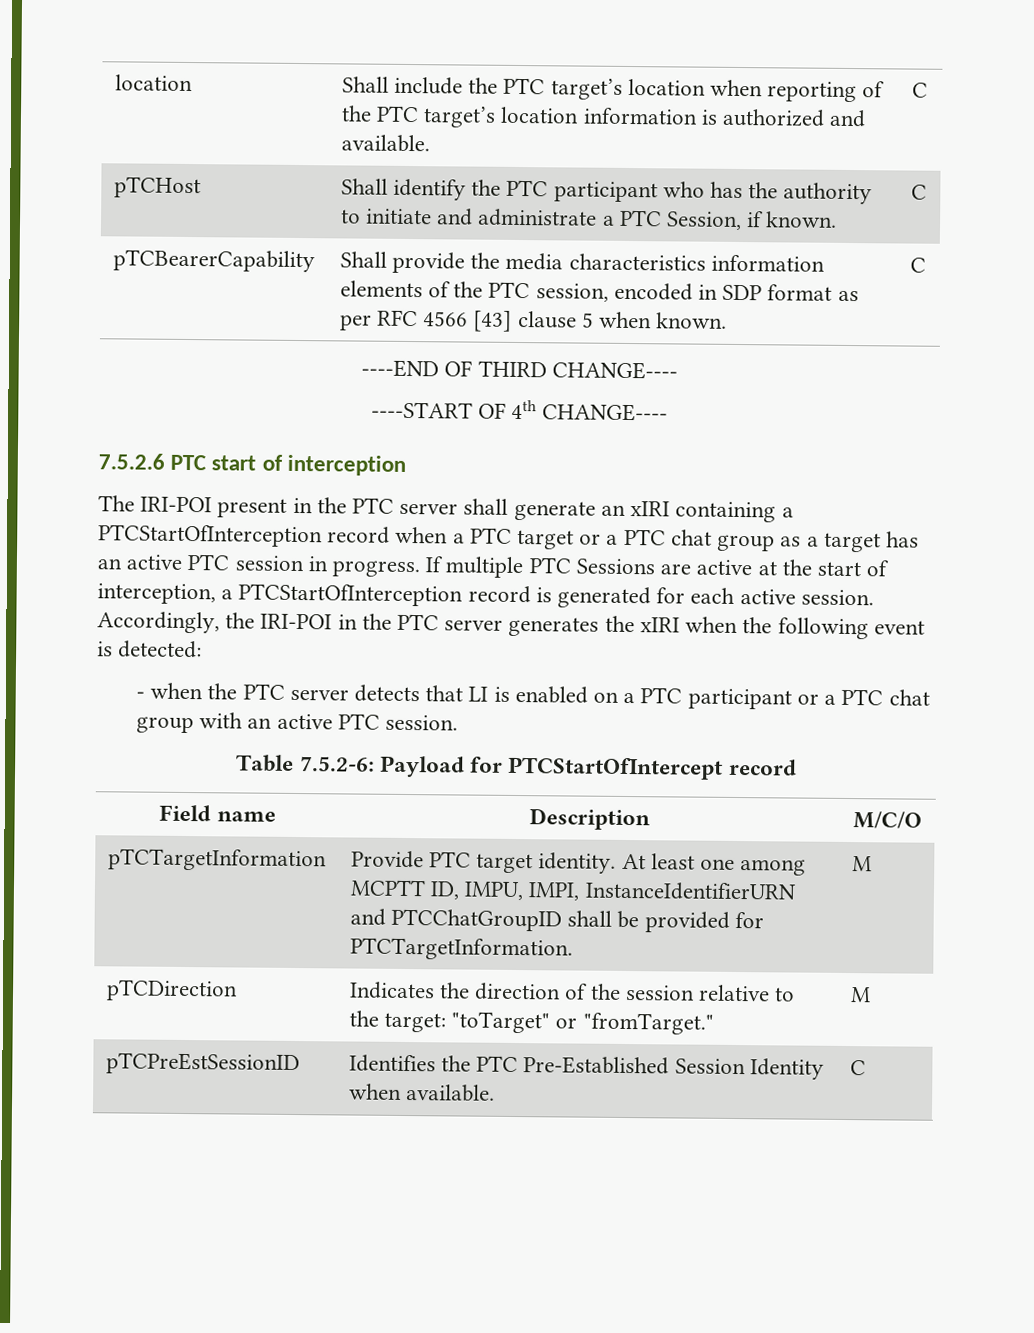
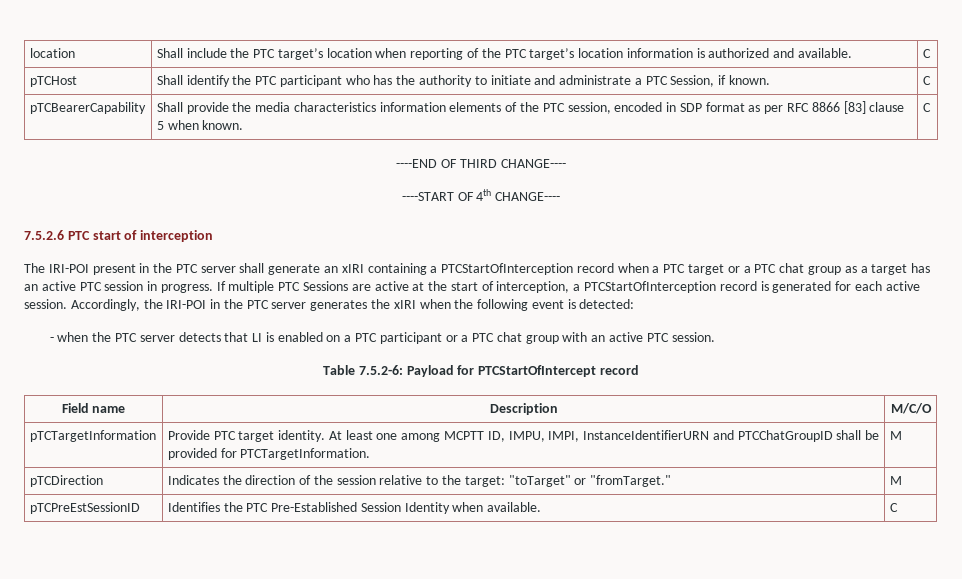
- pTCBearerCapability | Shall provide the media characteristics information elements of the PTC session, encoded in SDP format as per RFC 4566 [43] clause 5 when known. | C
+ pTCBearerCapability | Shall provide the media characteristics information elements of the PTC session, encoded in SDP format as per RFC 8866 [83] clause 5 when known. | C

